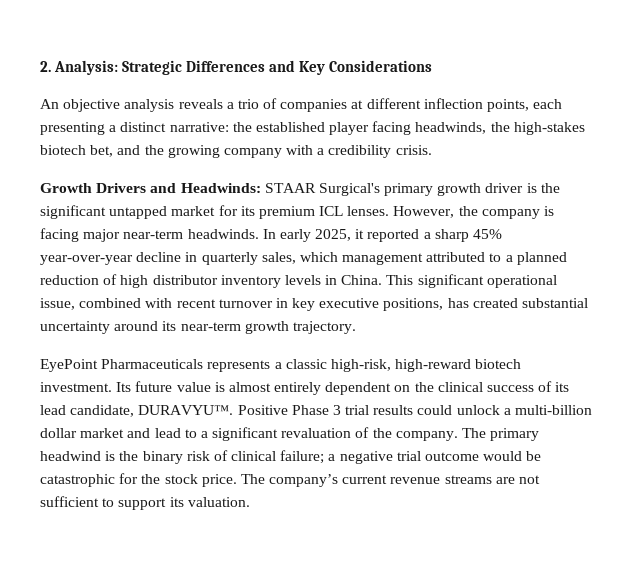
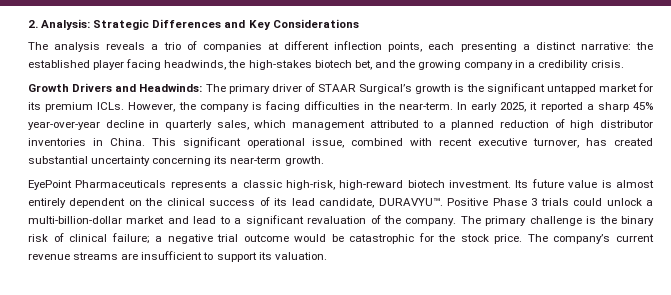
- An objective analysis reveals a trio of companies at different inflection points, each presenting a distinct narrative: the established player facing headwinds, the high-stakes biotech bet, and the growing company with a credibility crisis.
+ The analysis reveals a trio of companies at different inflection points, each presenting a distinct narrative: the established player facing headwinds, the high-stakes biotech bet, and the growing company in a credibility crisis.
- Growth Drivers and Headwinds: STAAR Surgical's primary growth driver is the significant untapped market for its premium ICL lenses.
+ Growth Drivers and Headwinds: The primary driver of STAAR Surgical’s growth is the significant untapped market for its premium ICLs.
- However, the company is facing major near-term headwinds.
+ However, the company is facing difficulties in the near-term.
- In early 2025, it reported a sharp 45% year-over-year decline in quarterly sales, which management attributed to a planned reduction of high distributor inventory levels in China.
+ In early 2025, it reported a sharp 45% year-over-year decline in quarterly sales, which management attributed to a planned reduction of high distributor inventories in China.
- This significant operational issue, combined with recent turnover in key executive positions, has created substantial uncertainty around its near-term growth trajectory.
+ This significant operational issue, combined with recent executive turnover, has created substantial uncertainty concerning its near-term growth.
- Positive Phase 3 trial results could unlock a multi-billion dollar market and lead to a significant revaluation of the company.
+ Positive Phase 3 trials could unlock a multi-billion-dollar market and lead to a significant revaluation of the company.
- The primary headwind is the binary risk of clinical failure; a negative trial outcome would be catastrophic for the stock price.
+ The primary challenge is the binary risk of clinical failure; a negative trial outcome would be catastrophic for the stock price.
- The company’s current revenue streams are not sufficient to support its valuation.
+ The company’s current revenue streams are insufficient to support its valuation.

